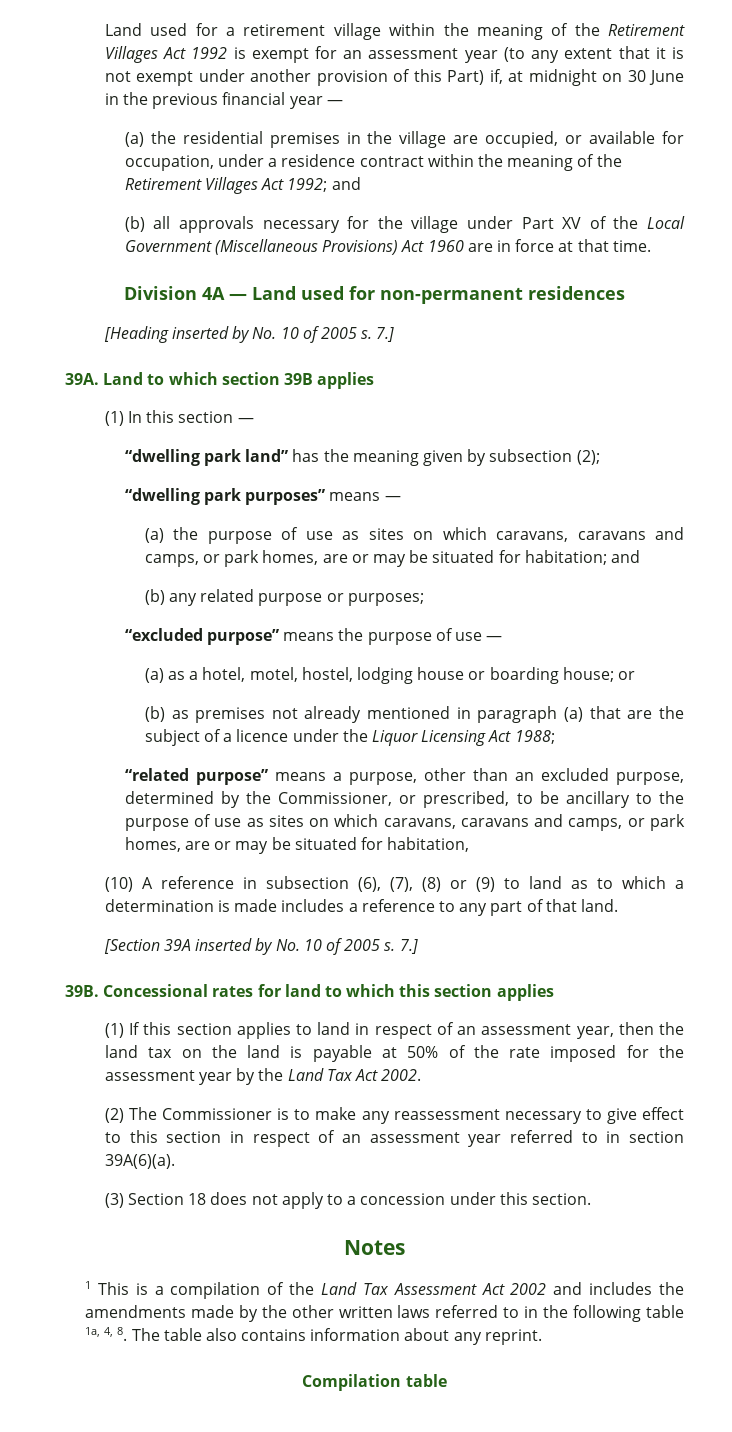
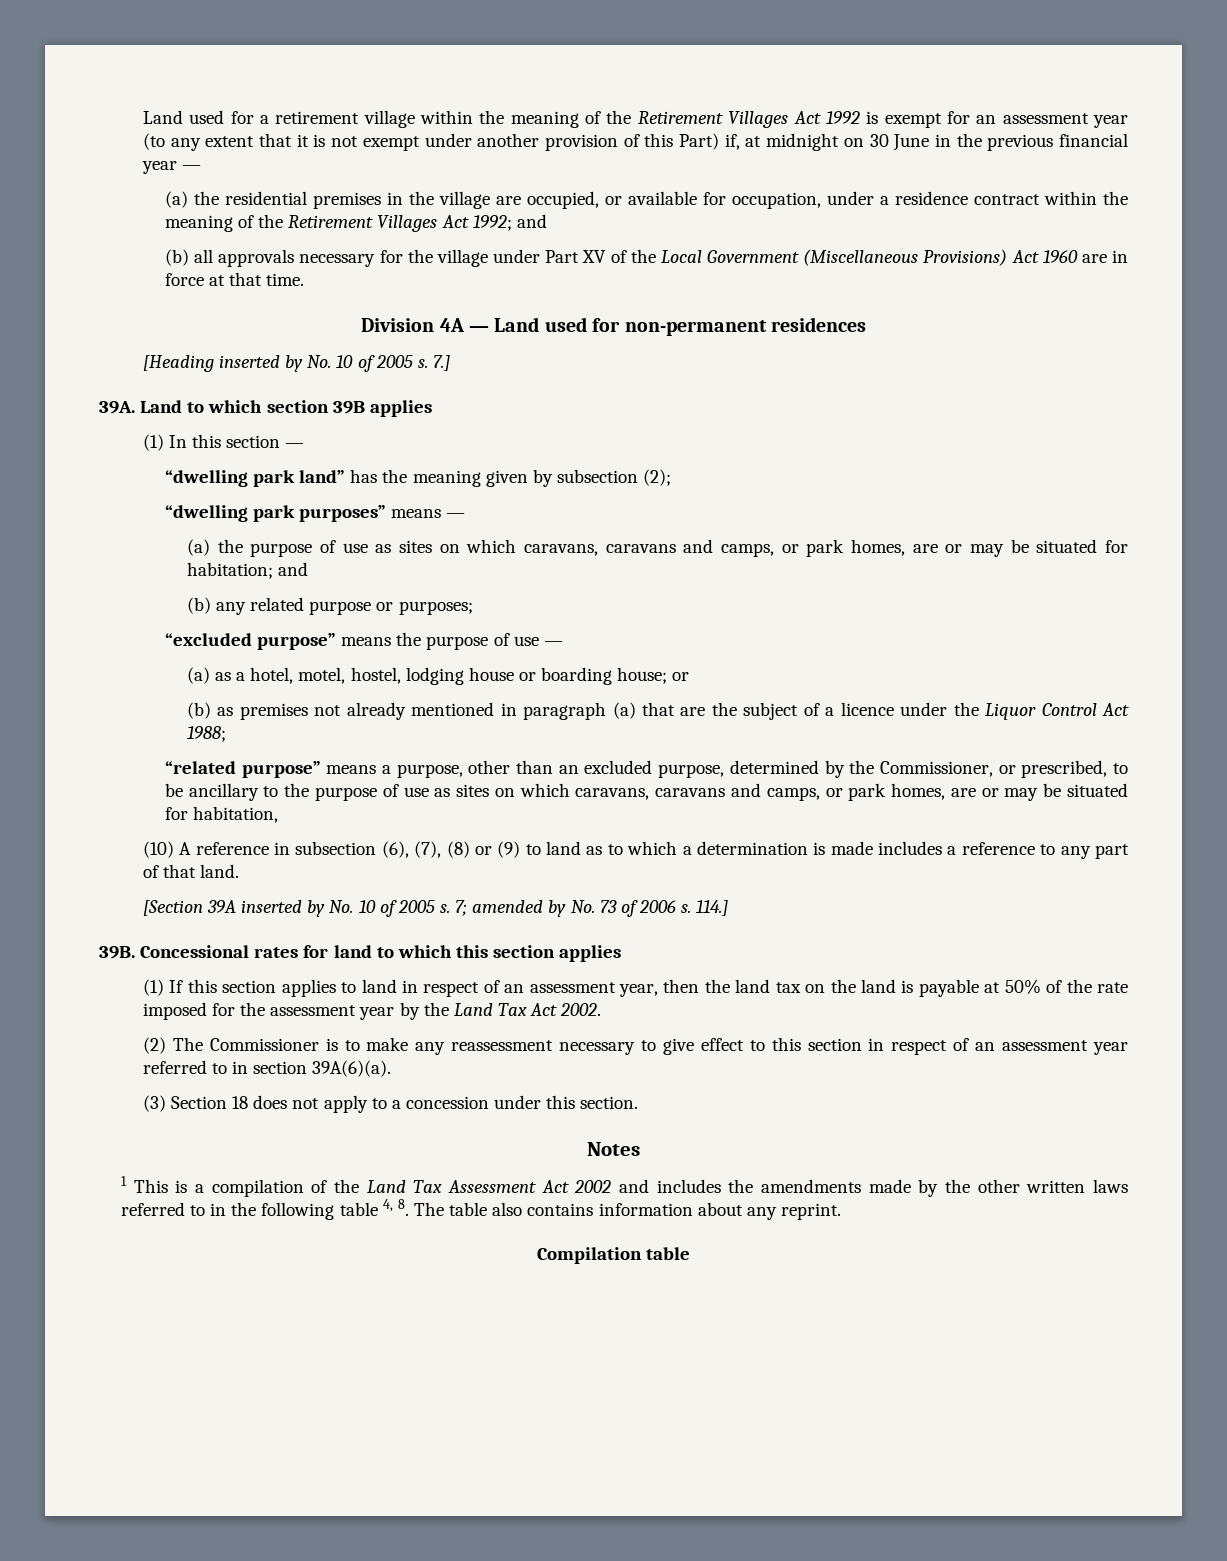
- (b) as premises not already mentioned in paragraph (a) that are the subject of a licence under the Liquor Licensing Act 1988;
+ (b) as premises not already mentioned in paragraph (a) that are the subject of a licence under the Liquor Control Act 1988;
- [Section 39A inserted by No. 10 of 2005 s. 7.]
+ [Section 39A inserted by No. 10 of 2005 s. 7; amended by No. 73 of 2006 s. 114.]
- 1 This is a compilation of the Land Tax Assessment Act 2002 and includes the amendments made by the other written laws referred to in the following table 1a, 4, 8. The table also contains information about any reprint.
+ 1 This is a compilation of the Land Tax Assessment Act 2002 and includes the amendments made by the other written laws referred to in the following table 4, 8. The table also contains information about any reprint.

